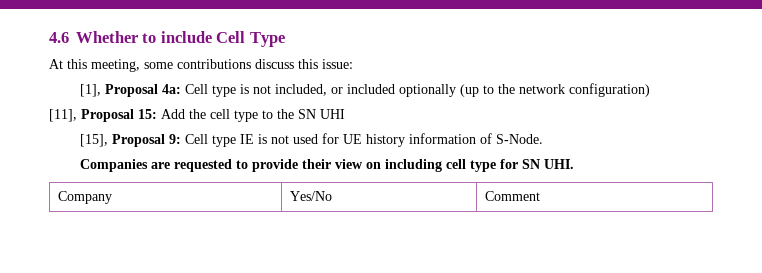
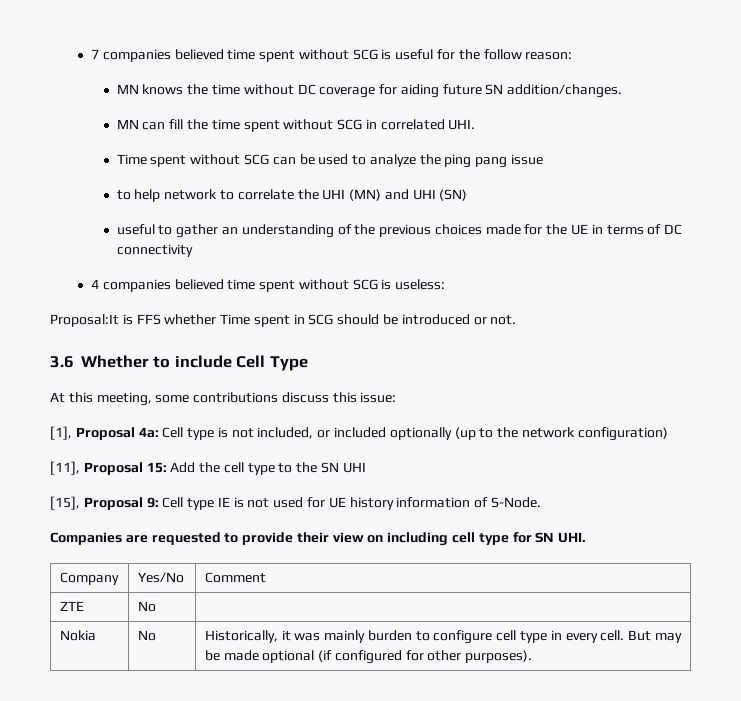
- 4.6 Whether to include Cell Type
+ 7 companies believed time spent without SCG is useful for the follow reason:
+ MN knows the time without DC coverage for aiding future SN addition/changes.
+ MN can fill the time spent without SCG in correlated UHI.
+ Time spent without SCG can be used to analyze the ping pang issue
+ to help network to correlate the UHI (MN) and UHI (SN)
+ useful to gather an understanding of the previous choices made for the UE in terms of DC connectivity
+ 4 companies believed time spent without SCG is useless:
+ Proposal:It is FFS whether Time spent in SCG should be introduced or not.
+ 3.6 Whether to include Cell Type
+ ZTE | No |
+ Nokia | No | Historically, it was mainly burden to configure cell type in every cell. But may be made optional (if configured for other purposes).

